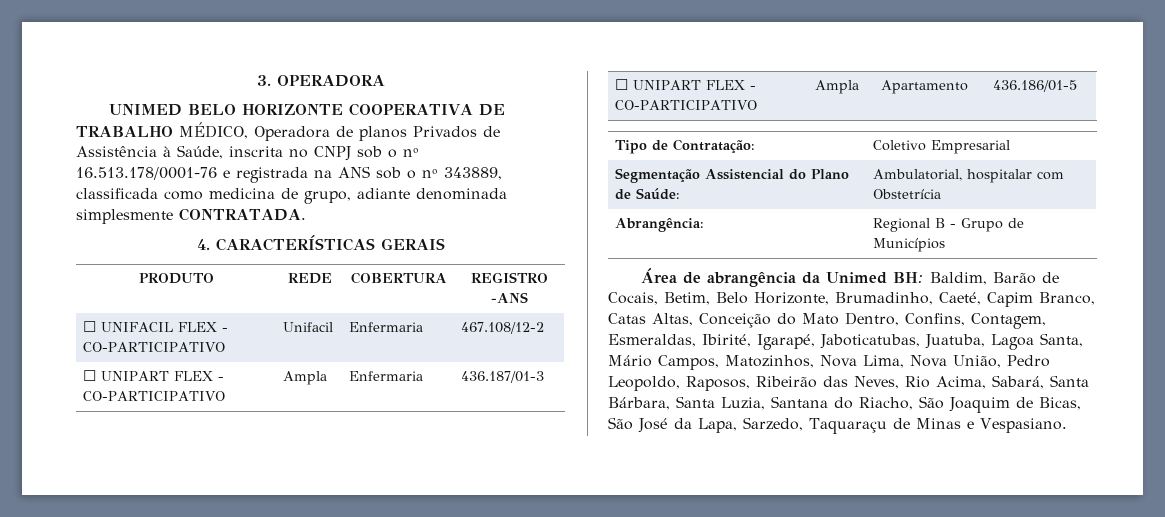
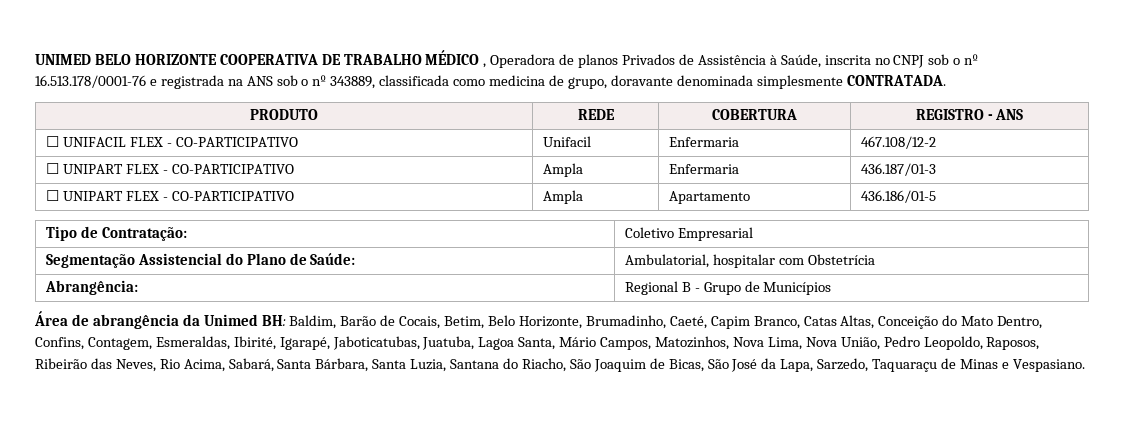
- 3. OPERADORA
- UNIMED BELO HORIZONTE COOPERATIVA DE TRABALHO MÉDICO, Operadora de planos Privados de Assistência à Saúde, inscrita no CNPJ sob o nº 16.513.178/0001-76 e registrada na ANS sob o nº 343889, classificada como medicina de grupo, adiante denominada simplesmente CONTRATADA.
+ UNIMED BELO HORIZONTE COOPERATIVA DE TRABALHO MÉDICO , Operadora de planos Privados de Assistência à Saúde, inscrita no CNPJ sob o nº 16.513.178/0001-76 e registrada na ANS sob o nº 343889, classificada como medicina de grupo, doravante denominada simplesmente CONTRATADA.
- 4. CARACTERÍSTICAS GERAIS
- PRODUTO | REDE | COBERTURA | REGISTRO -ANS
+ PRODUTO | REDE | COBERTURA | REGISTRO - ANS

